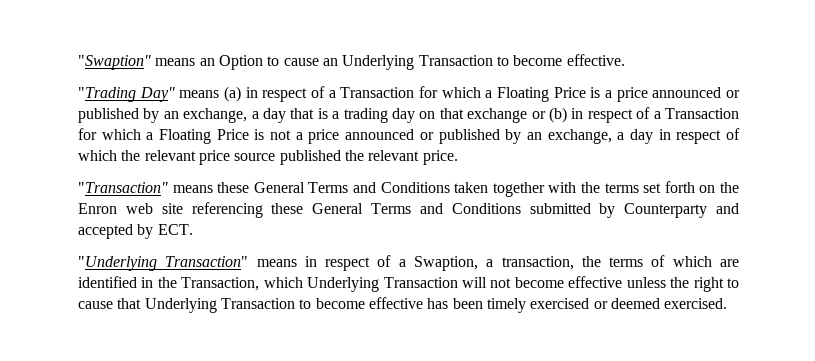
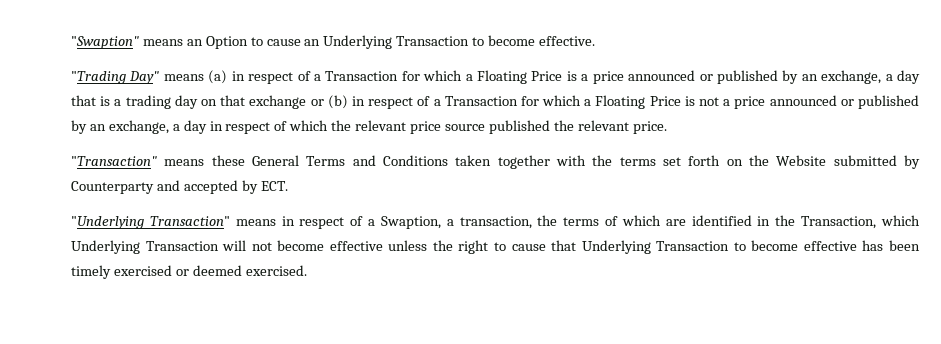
- "Transaction" means these General Terms and Conditions taken together with the terms set forth on the Enron web site referencing these General Terms and Conditions submitted by Counterparty and accepted by ECT.
+ "Transaction" means these General Terms and Conditions taken together with the terms set forth on the Website submitted by Counterparty and accepted by ECT.

